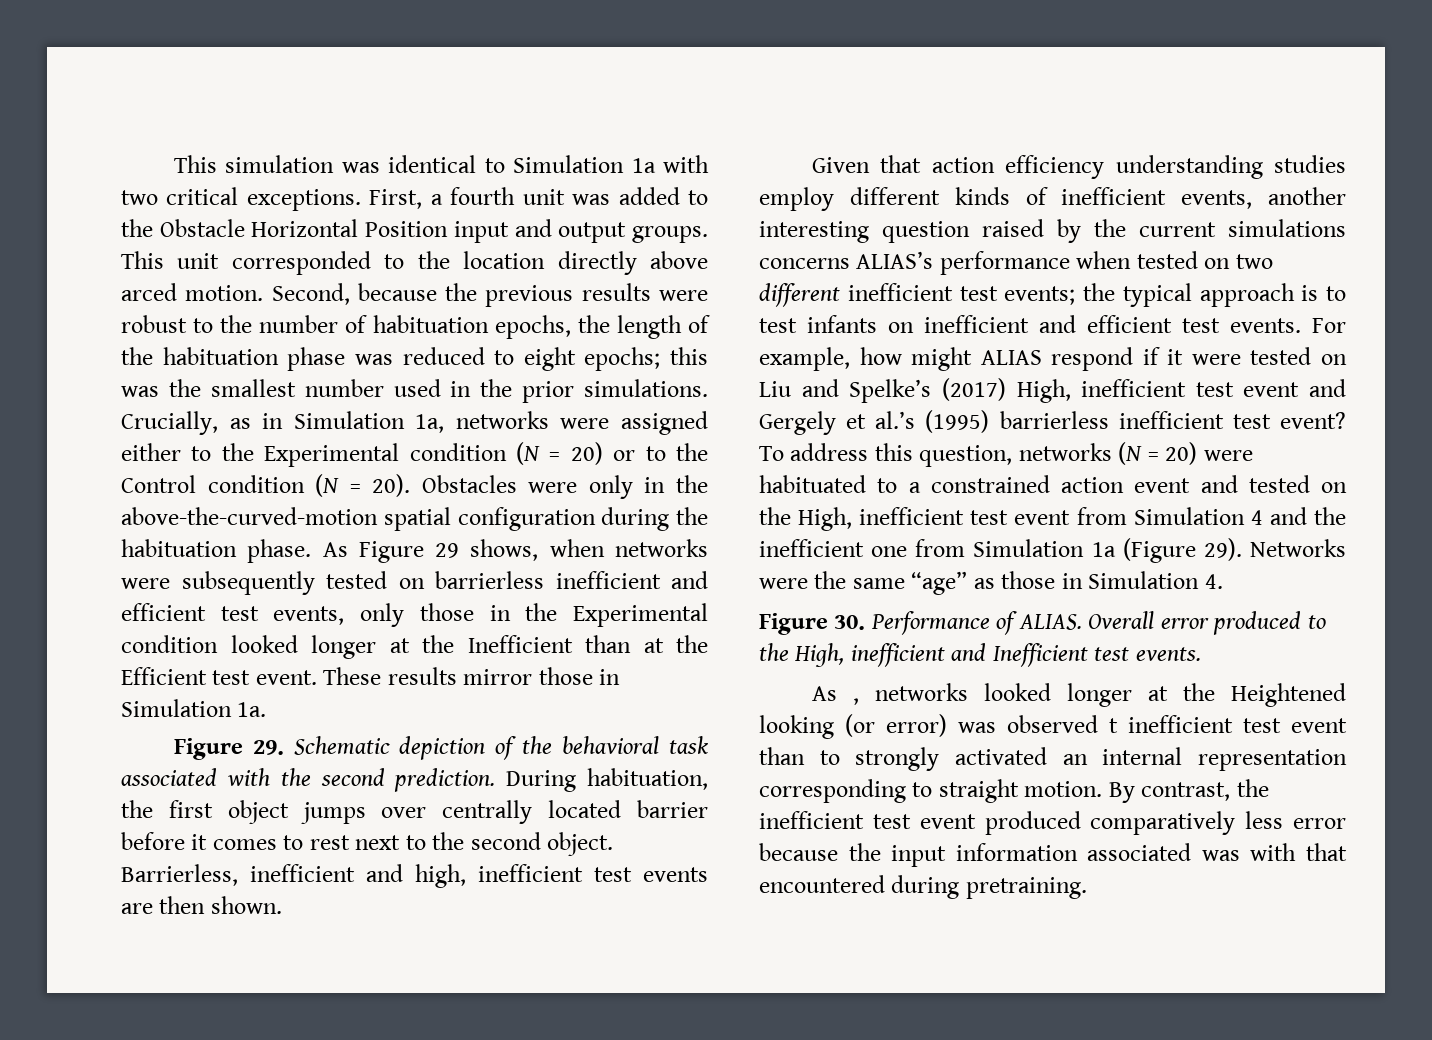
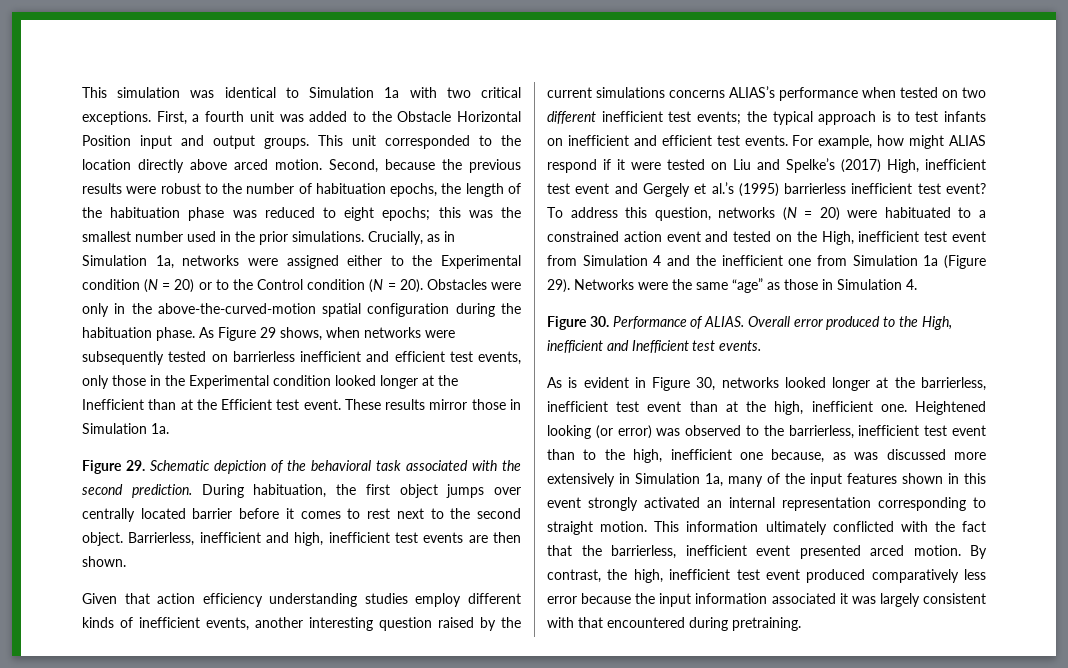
- As , networks looked longer at the Heightened looking (or error) was observed t inefficient test event than to strongly activated an internal representation corresponding to straight motion.
+ As is evident in Figure 30, networks looked longer at the barrierless, inefficient test event than at the high, inefficient one. Heightened looking (or error) was observed to the barrierless, inefficient test event than to the high, inefficient one because, as was discussed more extensively in Simulation 1a, many of the input features shown in this event strongly activated an internal representation corresponding to straight motion.
+ This information ultimately conflicted with the fact that the barrierless, inefficient event presented arced motion.
- By contrast, the inefficient test event produced comparatively less error because the input information associated was with that encountered during pretraining.
+ By contrast, the high, inefficient test event produced comparatively less error because the input information associated it was largely consistent with that encountered during pretraining.

